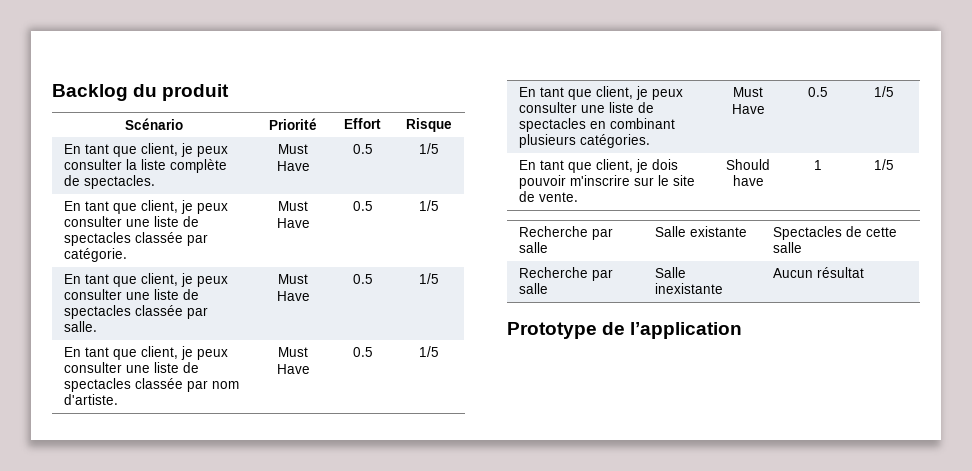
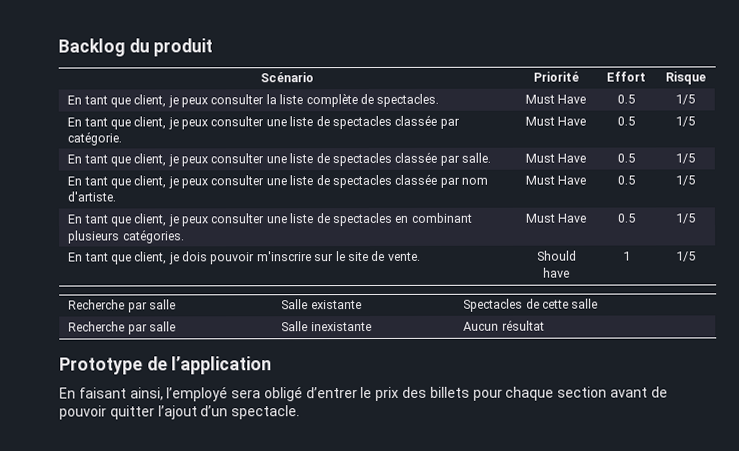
+ En faisant ainsi, l’employé sera obligé d’entrer le prix des billets pour chaque section avant de pouvoir quitter l’ajout d’un spectacle.

